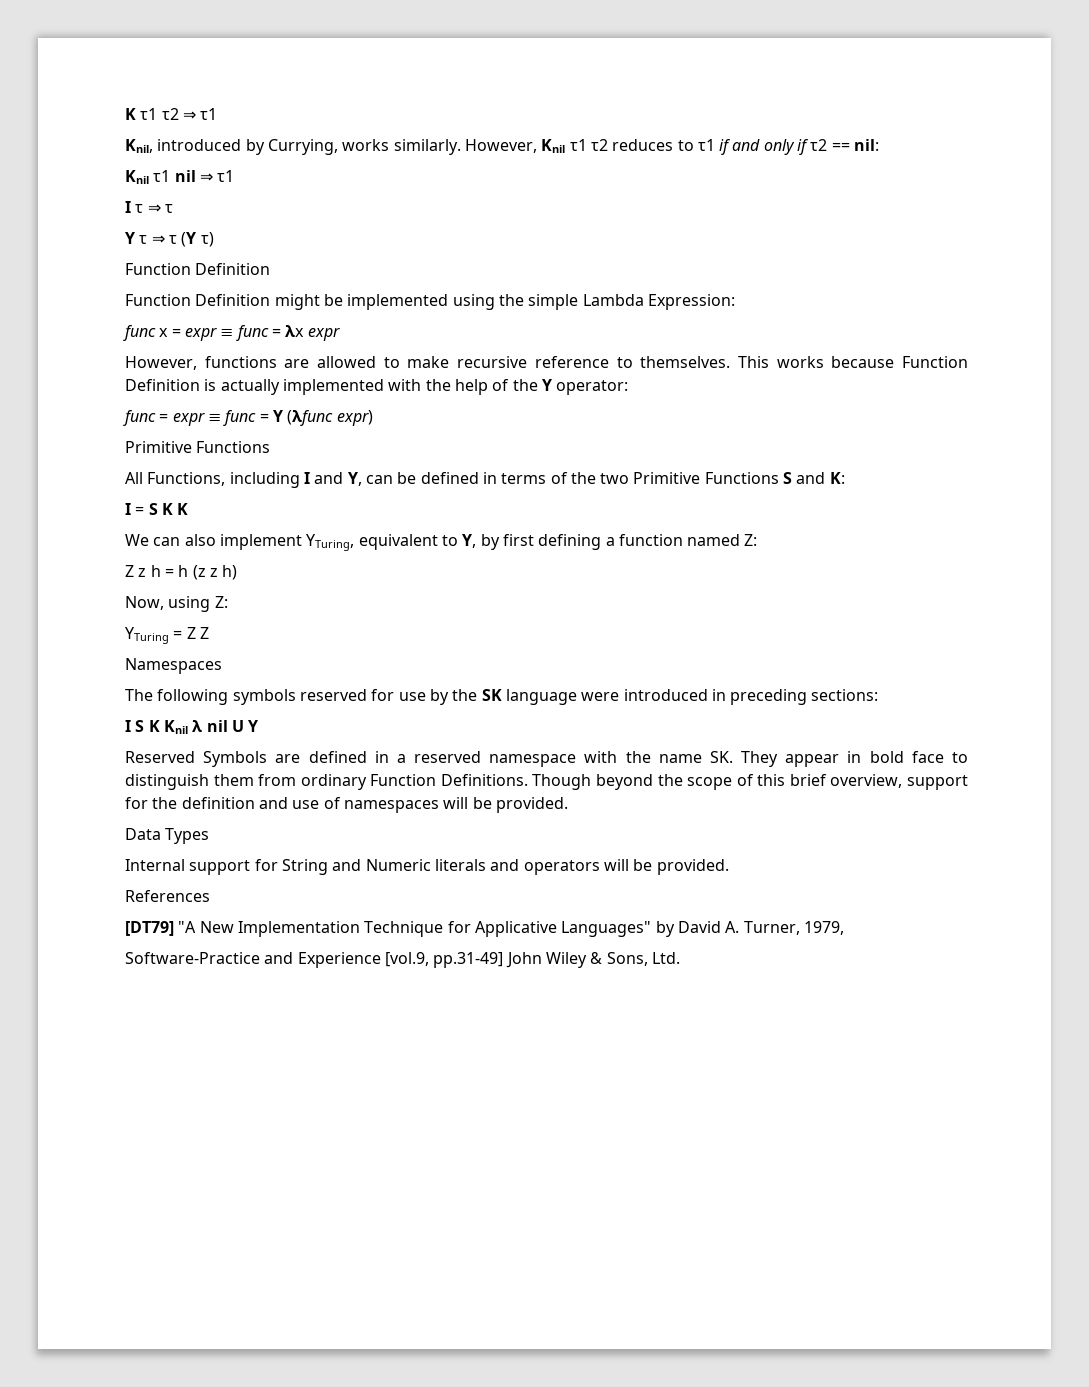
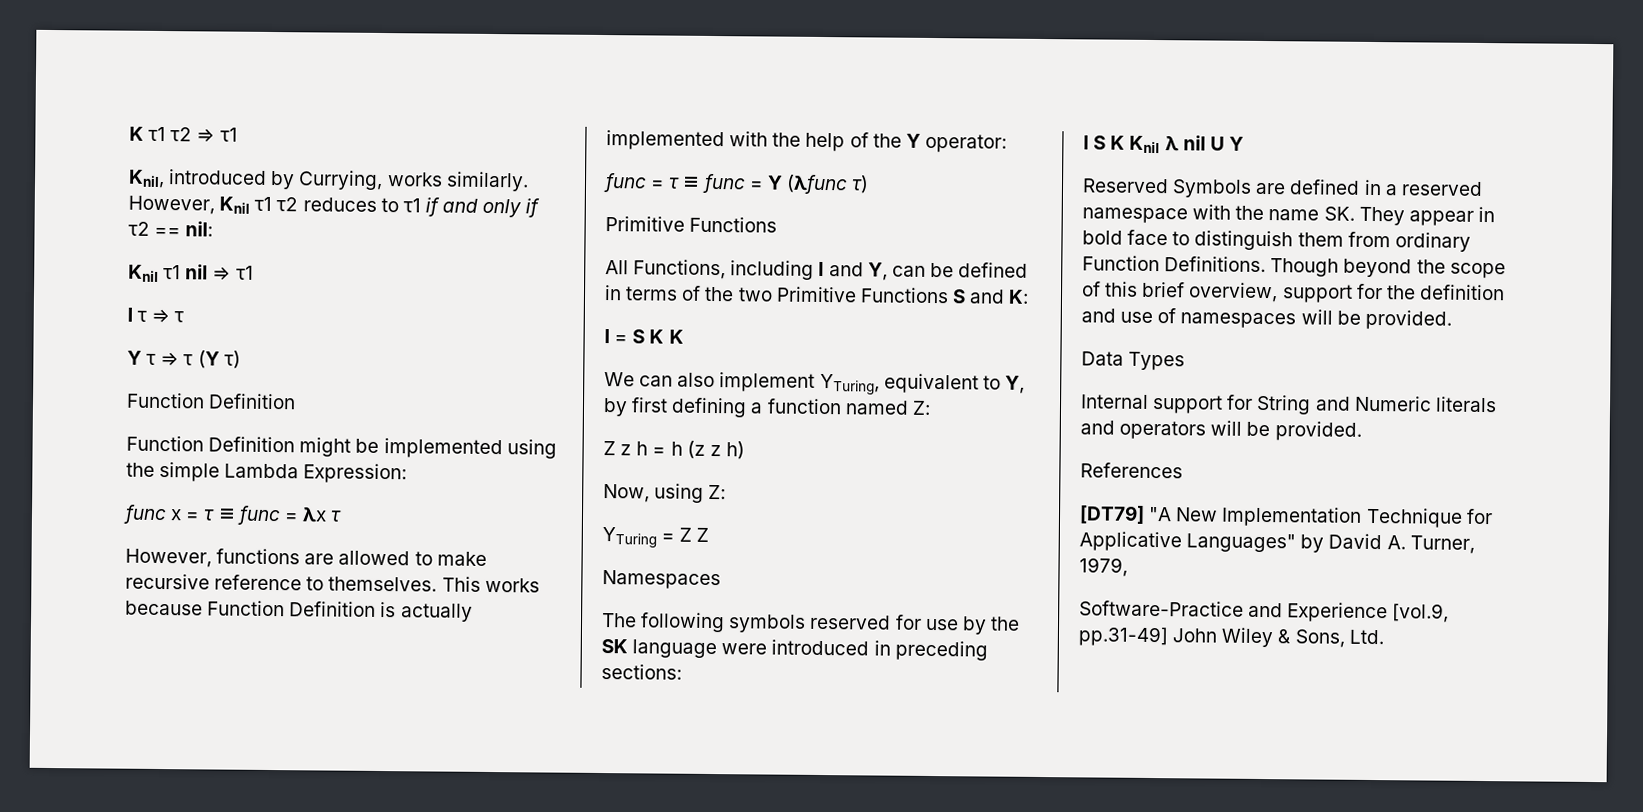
- func x = expr ≡ func = λx expr
+ func x = τ ≡ func = λx τ
- func = expr ≡ func = Y (λfunc expr)
+ func = τ ≡ func = Y (λfunc τ)

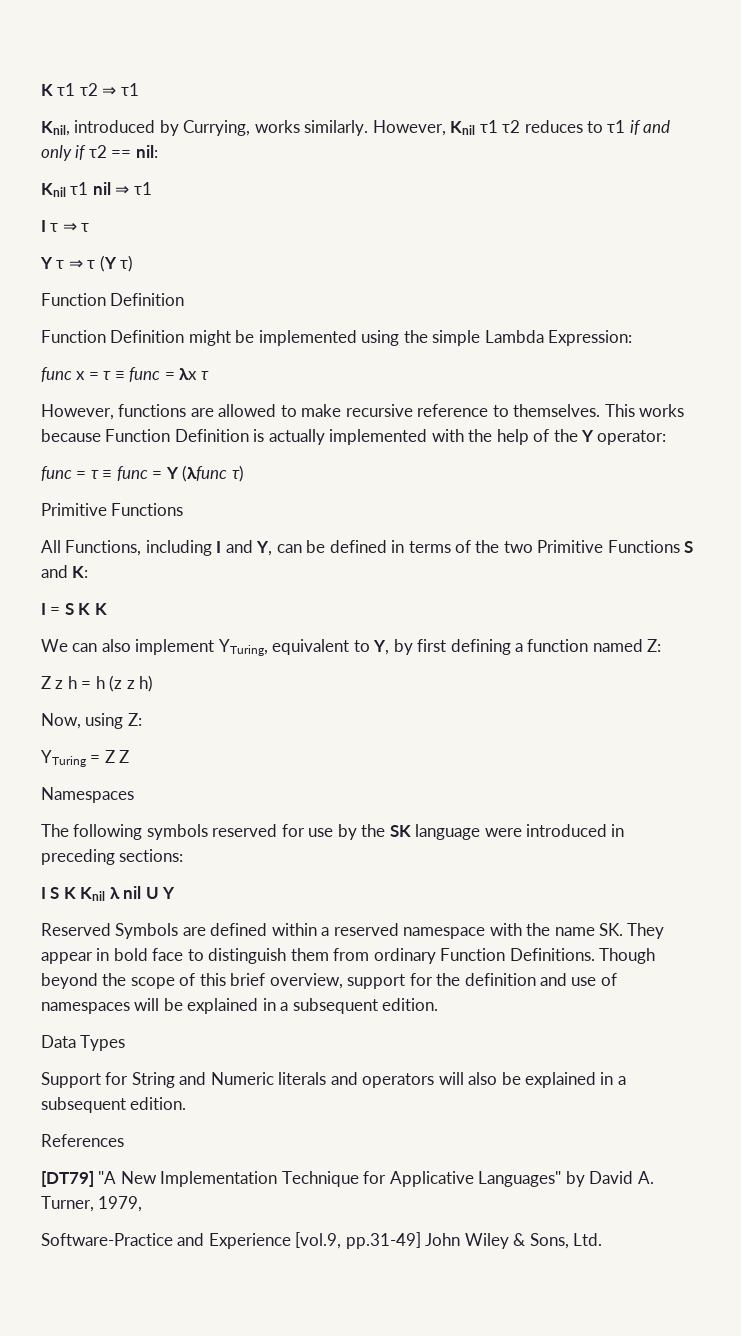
- Reserved Symbols are defined in a reserved namespace with the name SK. They appear in bold face to distinguish them from ordinary Function Definitions.
+ Reserved Symbols are defined within a reserved namespace with the name SK. They appear in bold face to distinguish them from ordinary Function Definitions.
- Though beyond the scope of this brief overview, support for the definition and use of namespaces will be provided.
+ Though beyond the scope of this brief overview, support for the definition and use of namespaces will be explained in a subsequent edition.
- Internal support for String and Numeric literals and operators will be provided.
+ Support for String and Numeric literals and operators will also be explained in a subsequent edition.

